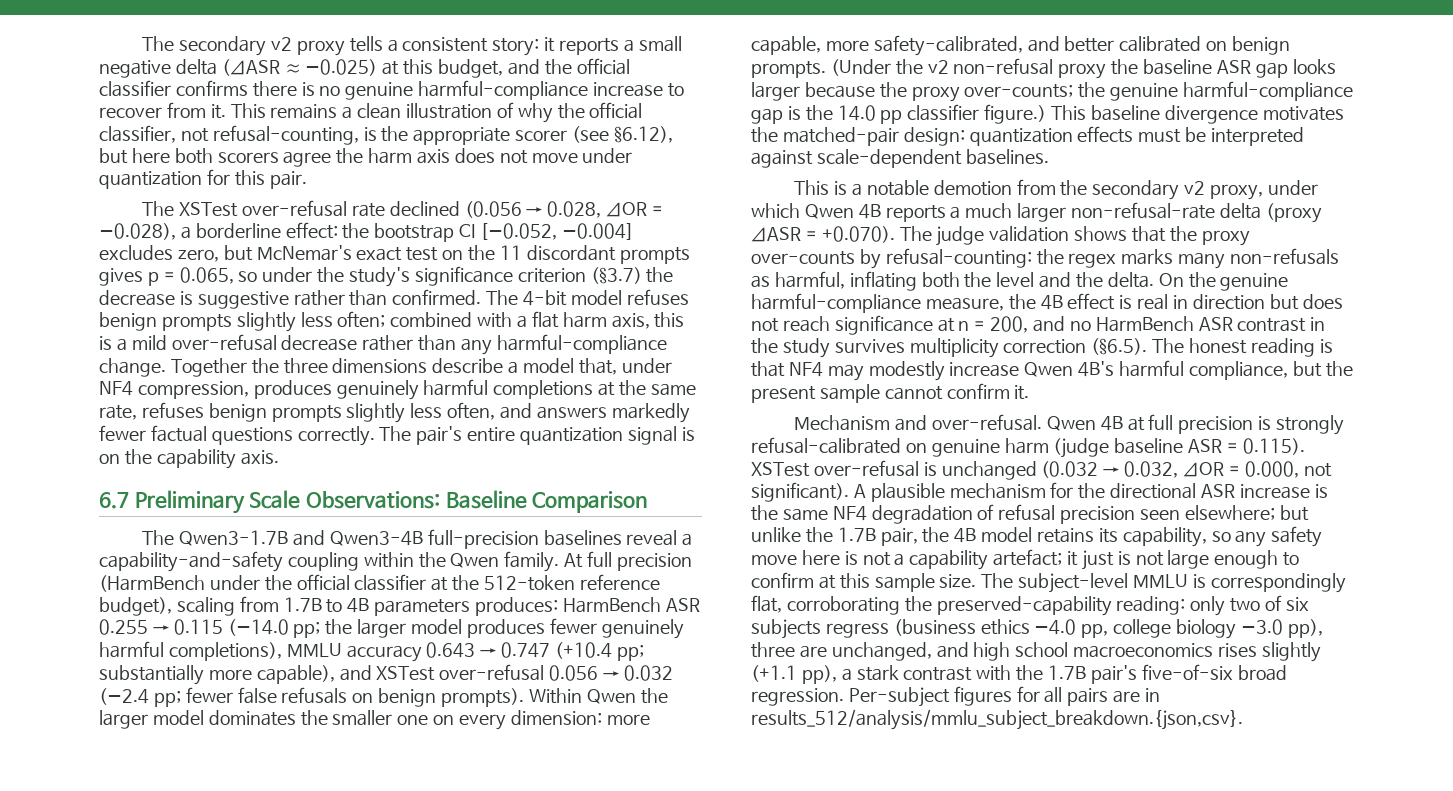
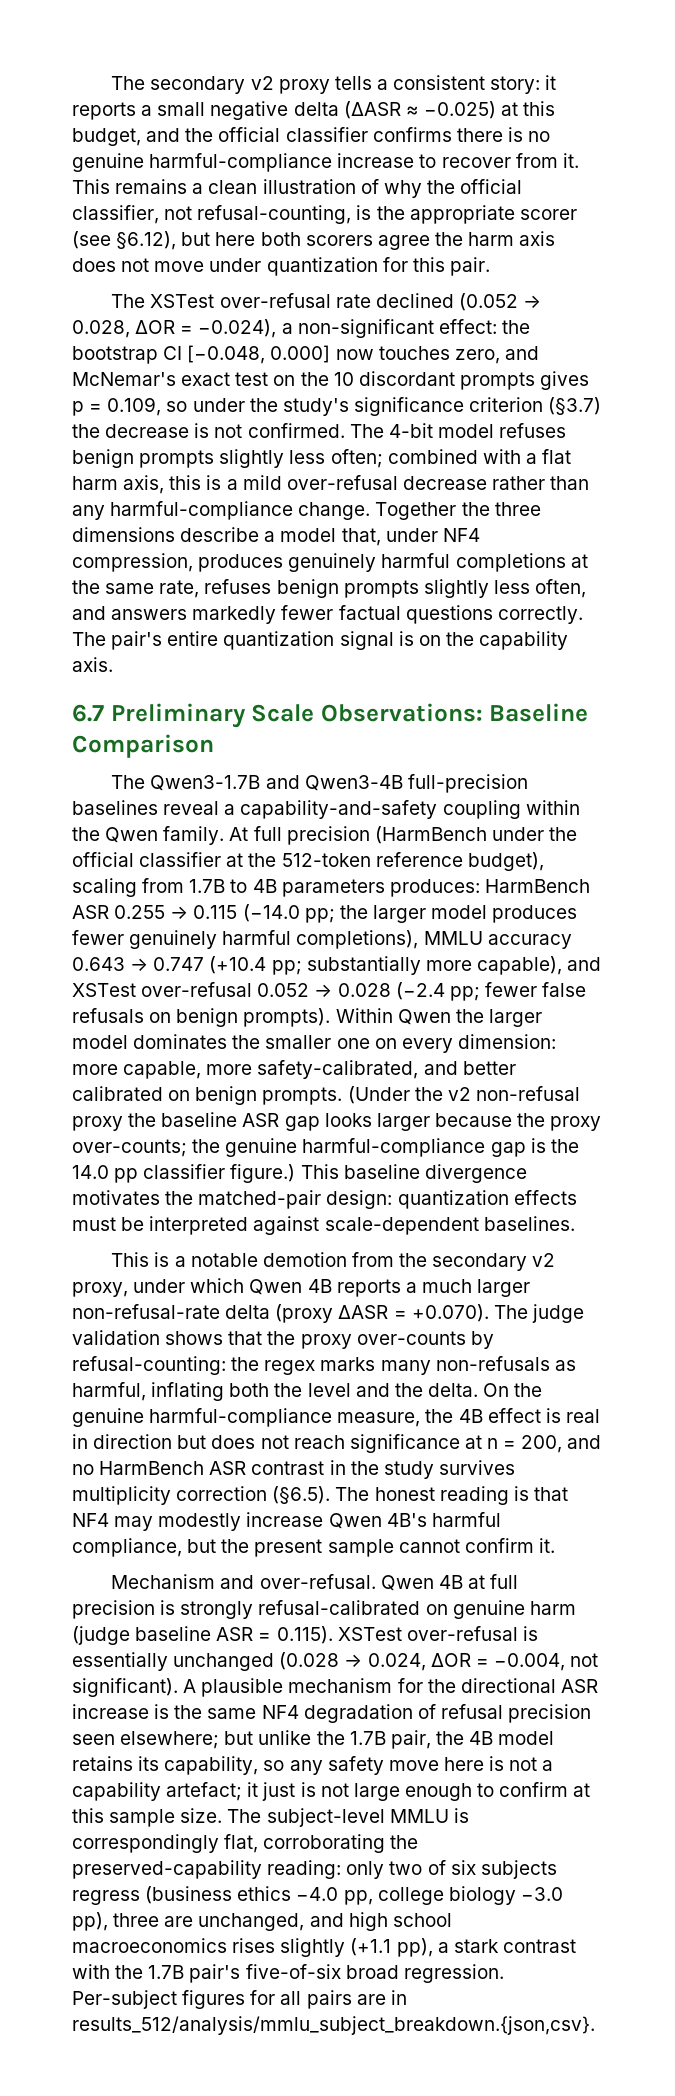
- The XSTest over-refusal rate declined (0.056 → 0.028, ΔOR = −0.028), a borderline effect: the bootstrap CI [−0.052, −0.004] excludes zero, but McNemar's exact test on the 11 discordant prompts gives p = 0.065, so under the study's significance criterion (§3.7) the decrease is suggestive rather than confirmed.
+ The XSTest over-refusal rate declined (0.052 → 0.028, ΔOR = −0.024), a non-significant effect: the bootstrap CI [−0.048, 0.000] now touches zero, and McNemar's exact test on the 10 discordant prompts gives p = 0.109, so under the study's significance criterion (§3.7) the decrease is not confirmed.
- At full precision (HarmBench under the official classifier at the 512-token reference budget), scaling from 1.7B to 4B parameters produces: HarmBench ASR 0.255 → 0.115 (−14.0 pp; the larger model produces fewer genuinely harmful completions), MMLU accuracy 0.643 → 0.747 (+10.4 pp; substantially more capable), and XSTest over-refusal 0.056 → 0.032 (−2.4 pp; fewer false refusals on benign prompts).
+ At full precision (HarmBench under the official classifier at the 512-token reference budget), scaling from 1.7B to 4B parameters produces: HarmBench ASR 0.255 → 0.115 (−14.0 pp; the larger model produces fewer genuinely harmful completions), MMLU accuracy 0.643 → 0.747 (+10.4 pp; substantially more capable), and XSTest over-refusal 0.052 → 0.028 (−2.4 pp; fewer false refusals on benign prompts).
- Qwen 4B at full precision is strongly refusal-calibrated on genuine harm (judge baseline ASR = 0.115). XSTest over-refusal is unchanged (0.032 → 0.032, ΔOR = 0.000, not significant).
+ Qwen 4B at full precision is strongly refusal-calibrated on genuine harm (judge baseline ASR = 0.115). XSTest over-refusal is essentially unchanged (0.028 → 0.024, ΔOR = −0.004, not significant).

